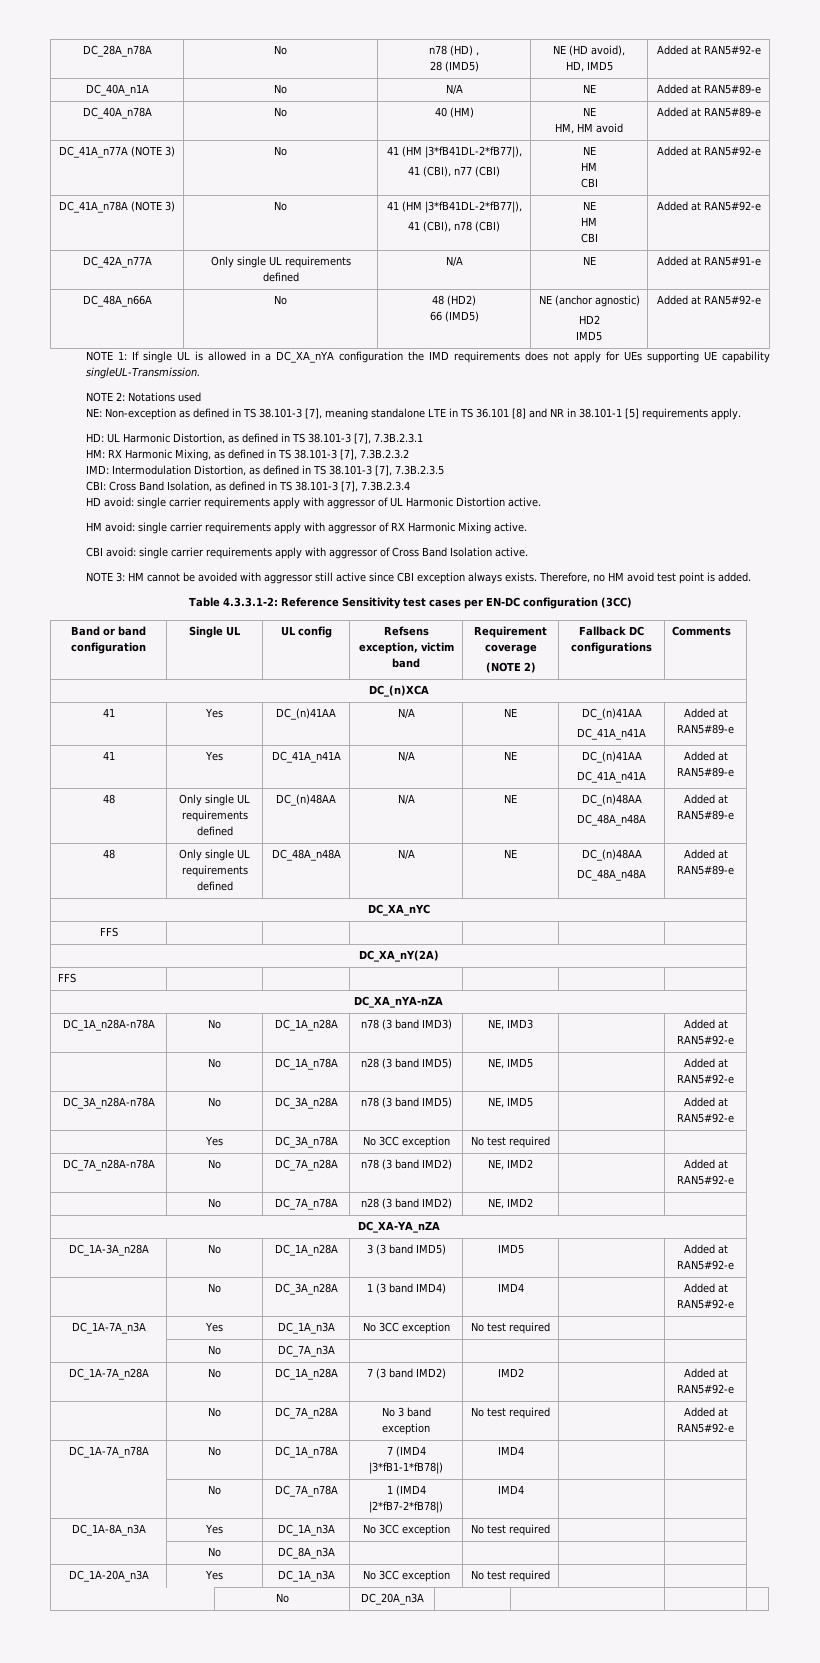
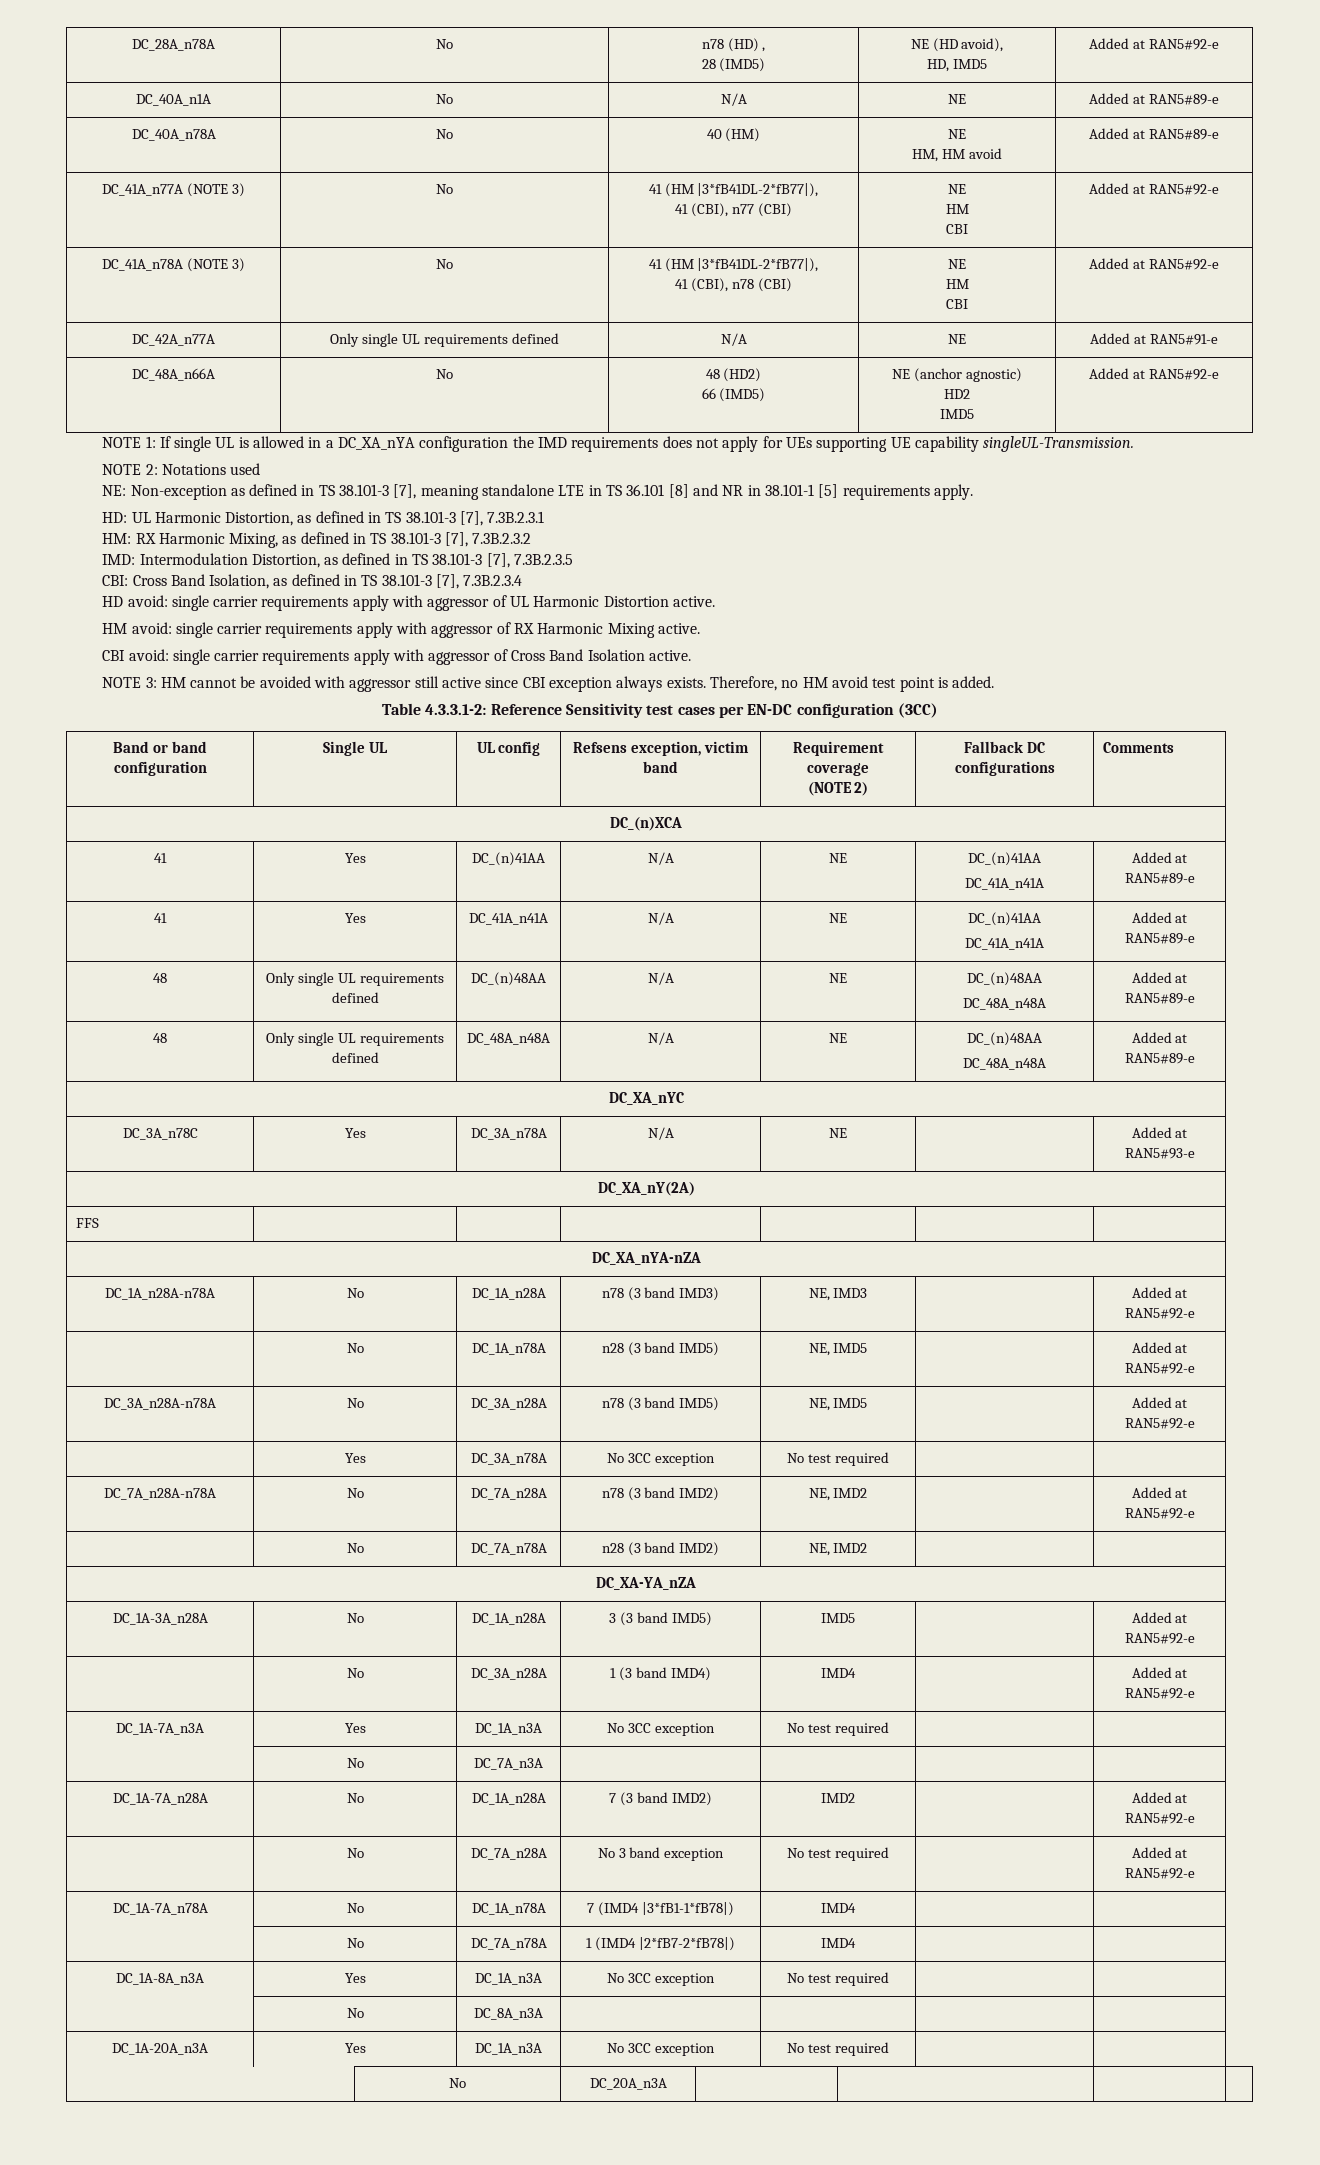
  DC_XA_nYC
- FFS | | | | | |
+ DC_3A_n78C | Yes | DC_3A_n78A | N/A | NE | | Added at RAN5#93-e

